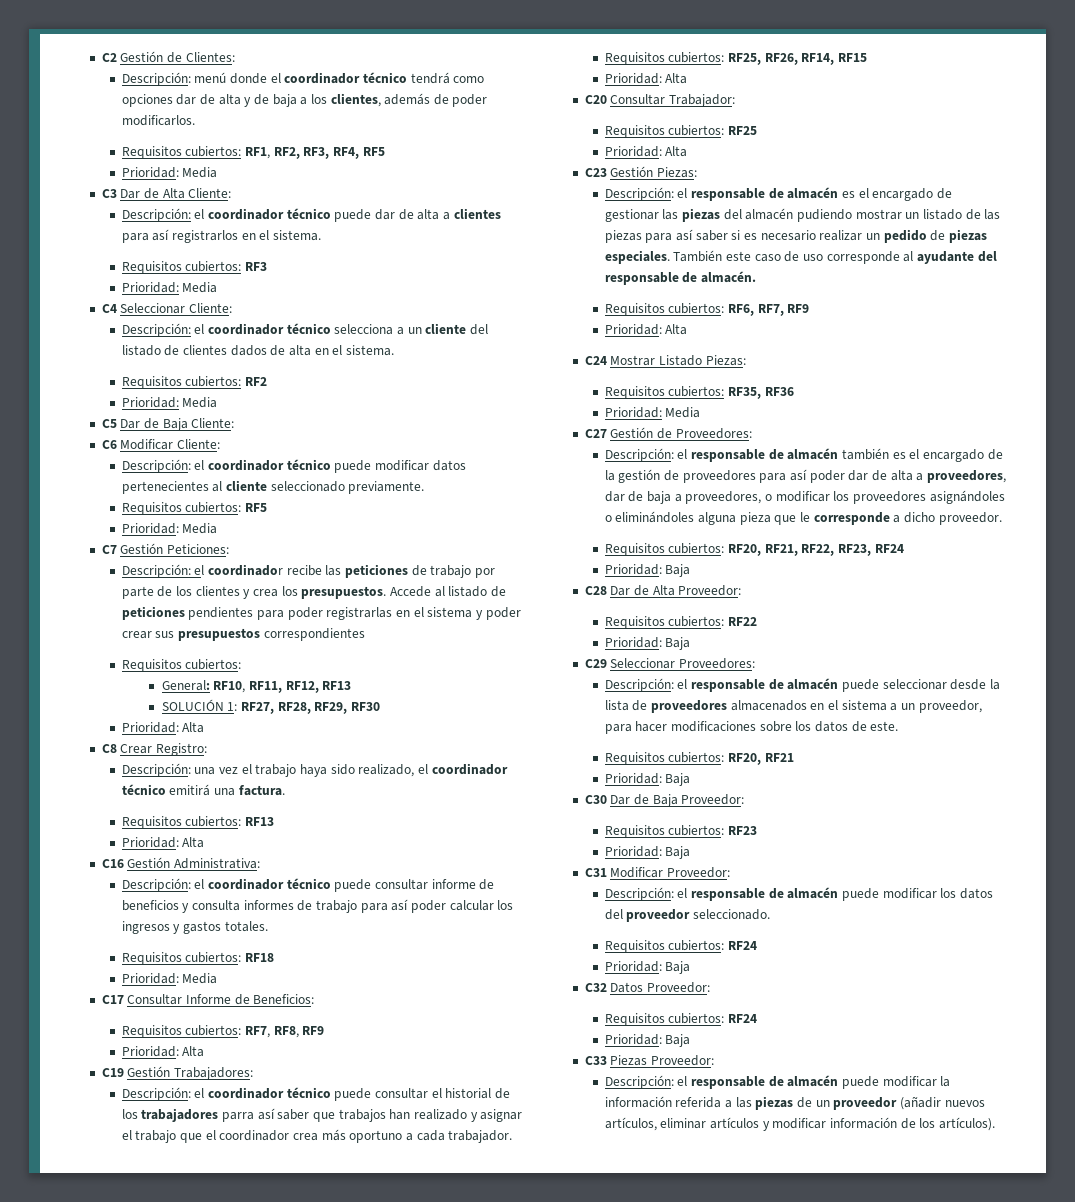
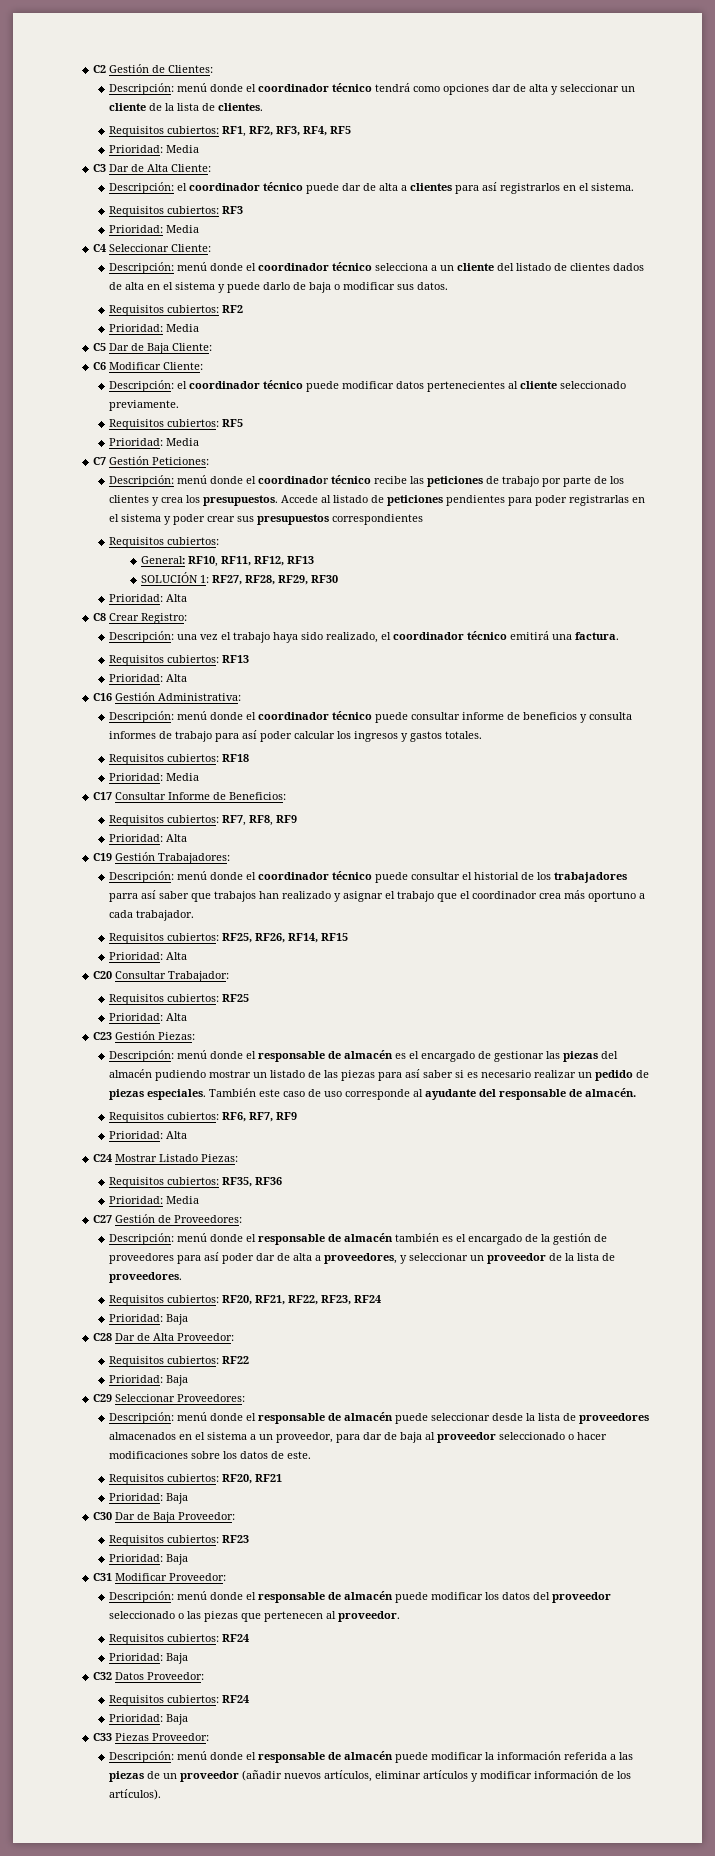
- Descripción: menú donde el coordinador técnico tendrá como opciones dar de alta y de baja a los clientes, además de poder modificarlos.
+ Descripción: menú donde el coordinador técnico tendrá como opciones dar de alta y seleccionar un cliente de la lista de clientes.
- Descripción: el coordinador técnico selecciona a un cliente del listado de clientes dados de alta en el sistema.
+ Descripción: menú donde el coordinador técnico selecciona a un cliente del listado de clientes dados de alta en el sistema y puede darlo de baja o modificar sus datos.
- Descripción: el coordinador recibe las peticiones de trabajo por parte de los clientes y crea los presupuestos.
+ Descripción: menú donde el coordinador técnico recibe las peticiones de trabajo por parte de los clientes y crea los presupuestos.
- Descripción: el coordinador técnico puede consultar informe de beneficios y consulta informes de trabajo para así poder calcular los ingresos y gastos totales.
+ Descripción: menú donde el coordinador técnico puede consultar informe de beneficios y consulta informes de trabajo para así poder calcular los ingresos y gastos totales.
- Descripción: el coordinador técnico puede consultar el historial de los trabajadores parra así saber que trabajos han realizado y asignar el trabajo que el coordinador crea más oportuno a cada trabajador.
+ Descripción: menú donde el coordinador técnico puede consultar el historial de los trabajadores parra así saber que trabajos han realizado y asignar el trabajo que el coordinador crea más oportuno a cada trabajador.
- Descripción: el responsable de almacén es el encargado de gestionar las piezas del almacén pudiendo mostrar un listado de las piezas para así saber si es necesario realizar un pedido de piezas especiales.
+ Descripción: menú donde el responsable de almacén es el encargado de gestionar las piezas del almacén pudiendo mostrar un listado de las piezas para así saber si es necesario realizar un pedido de piezas especiales.
- Descripción: el responsable de almacén también es el encargado de la gestión de proveedores para así poder dar de alta a proveedores, dar de baja a proveedores, o modificar los proveedores asignándoles o eliminándoles alguna pieza que le corresponde a dicho proveedor.
+ Descripción: menú donde el responsable de almacén también es el encargado de la gestión de proveedores para así poder dar de alta a proveedores, y seleccionar un proveedor de la lista de proveedores.
- Descripción: el responsable de almacén puede seleccionar desde la lista de proveedores almacenados en el sistema a un proveedor, para hacer modificaciones sobre los datos de este.
+ Descripción: menú donde el responsable de almacén puede seleccionar desde la lista de proveedores almacenados en el sistema a un proveedor, para dar de baja al proveedor seleccionado o hacer modificaciones sobre los datos de este.
- Descripción: el responsable de almacén puede modificar los datos del proveedor seleccionado.
+ Descripción: menú donde el responsable de almacén puede modificar los datos del proveedor seleccionado o las piezas que pertenecen al proveedor.
- Descripción: el responsable de almacén puede modificar la información referida a las piezas de un proveedor (añadir nuevos artículos, eliminar artículos y modificar información de los artículos).
+ Descripción: menú donde el responsable de almacén puede modificar la información referida a las piezas de un proveedor (añadir nuevos artículos, eliminar artículos y modificar información de los artículos).

